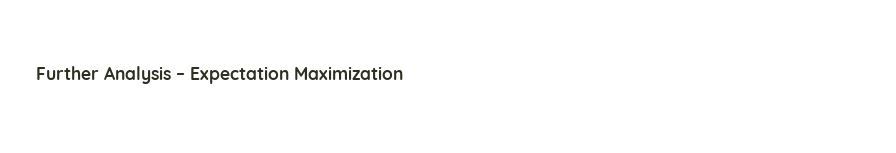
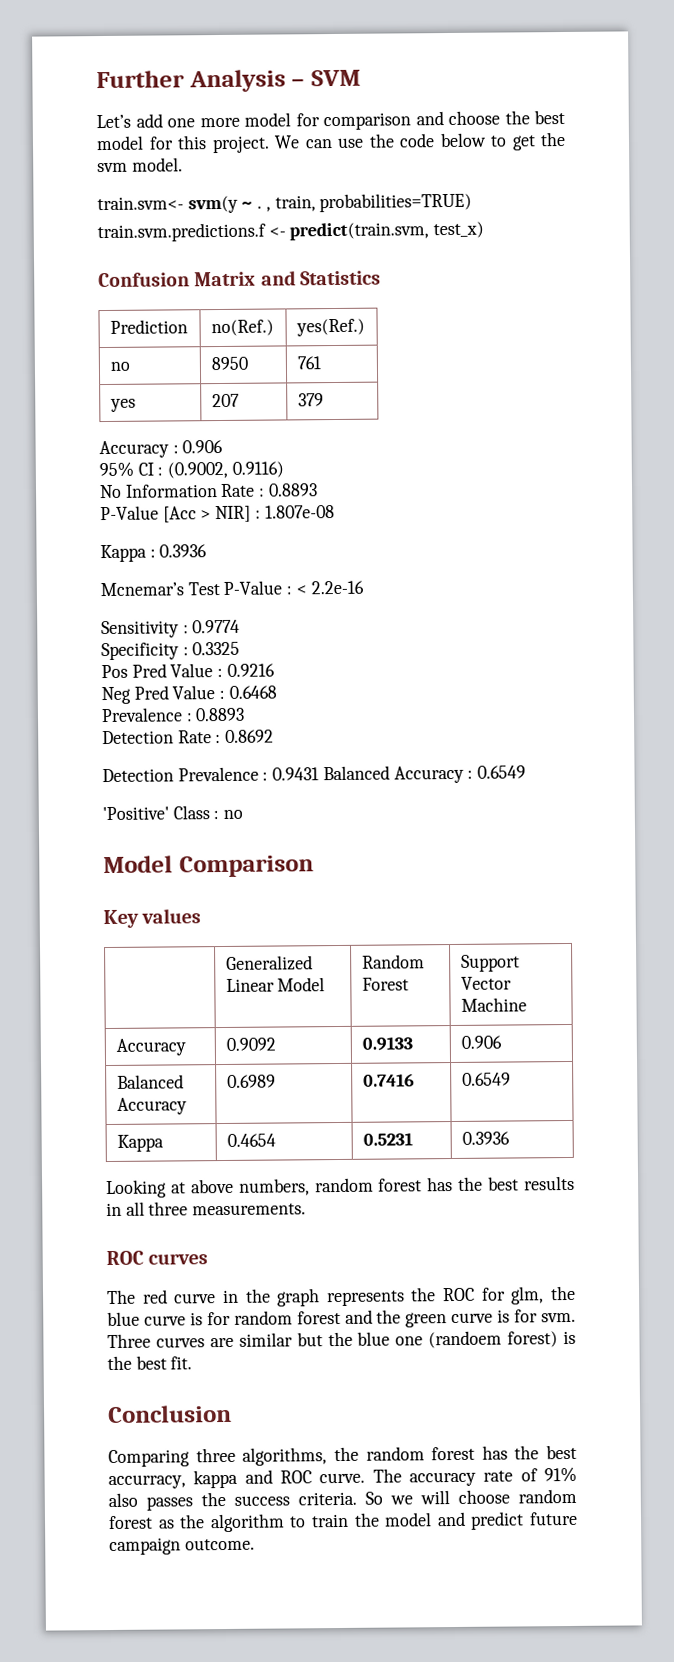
- Further Analysis – Expectation Maximization
+ Further Analysis – SVM
+ Let’s add one more model for comparison and choose the best model for this project. We can use the code below to get the svm model.
+ train.svm<- svm(y ~ . , train, probabilities=TRUE)
+ train.svm.predictions.f <- predict(train.svm, test_x)
+ Confusion Matrix and Statistics
+ Prediction | no(Ref.) | yes(Ref.)
+ no | 8950 | 761
+ yes | 207 | 379
+ Accuracy : 0.906
+ 95% CI : (0.9002, 0.9116)
+ No Information Rate : 0.8893
+ P-Value [Acc > NIR] : 1.807e-08
+ Kappa : 0.3936
+ Mcnemar’s Test P-Value : < 2.2e-16
+ Sensitivity : 0.9774
+ Specificity : 0.3325
+ Pos Pred Value : 0.9216
+ Neg Pred Value : 0.6468
+ Prevalence : 0.8893
+ Detection Rate : 0.8692
+ Detection Prevalence : 0.9431 Balanced Accuracy : 0.6549
+ 'Positive' Class : no
+ Model Comparison
+ Key values
+ | Generalized Linear Model | Random Forest | Support Vector Machine
+ Accuracy | 0.9092 | 0.9133 | 0.906
+ Balanced Accuracy | 0.6989 | 0.7416 | 0.6549
+ Kappa | 0.4654 | 0.5231 | 0.3936
+ Looking at above numbers, random forest has the best results in all three measurements.
+ ROC curves
+ The red curve in the graph represents the ROC for glm, the blue curve is for random forest and the green curve is for svm. Three curves are similar but the blue one (randoem forest) is the best fit.
+ Conclusion
+ Comparing three algorithms, the random forest has the best accurracy, kappa and ROC curve. The accuracy rate of 91% also passes the success criteria. So we will choose random forest as the algorithm to train the model and predict future campaign outcome.

